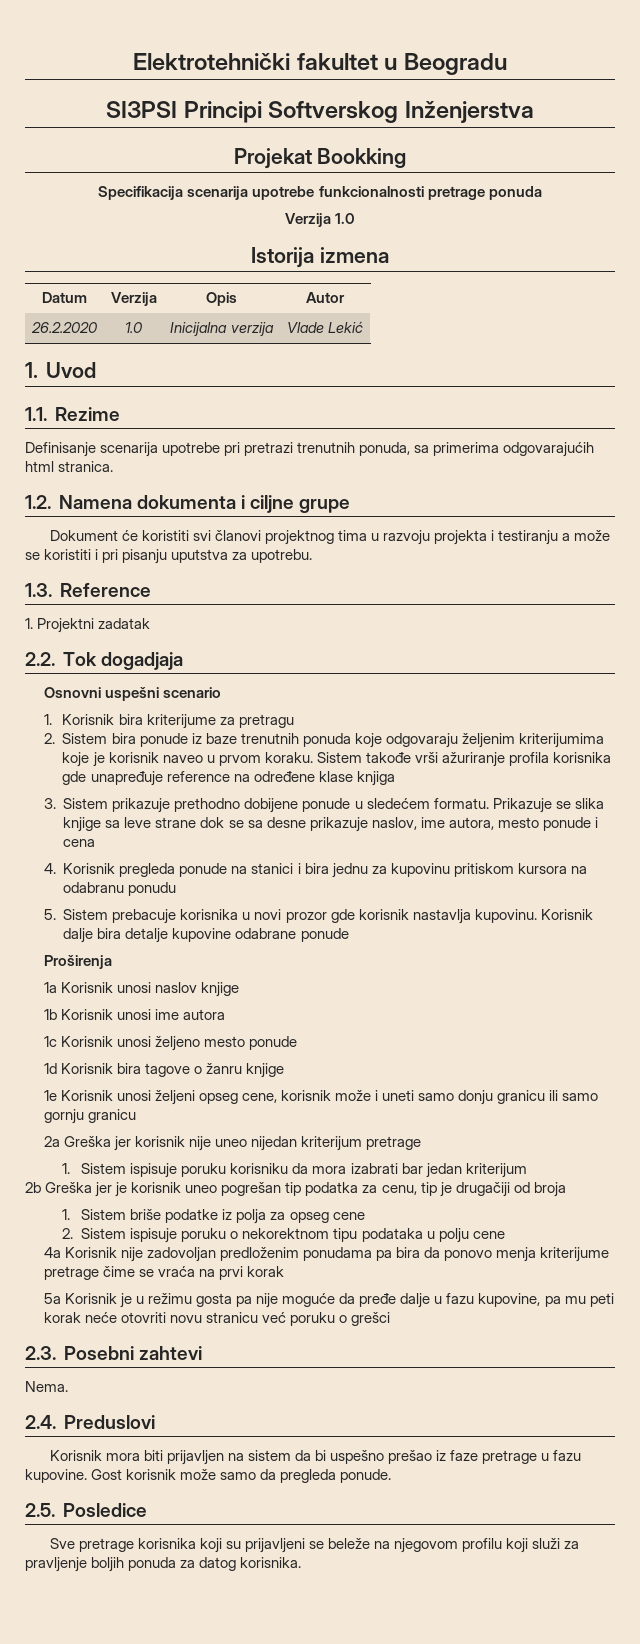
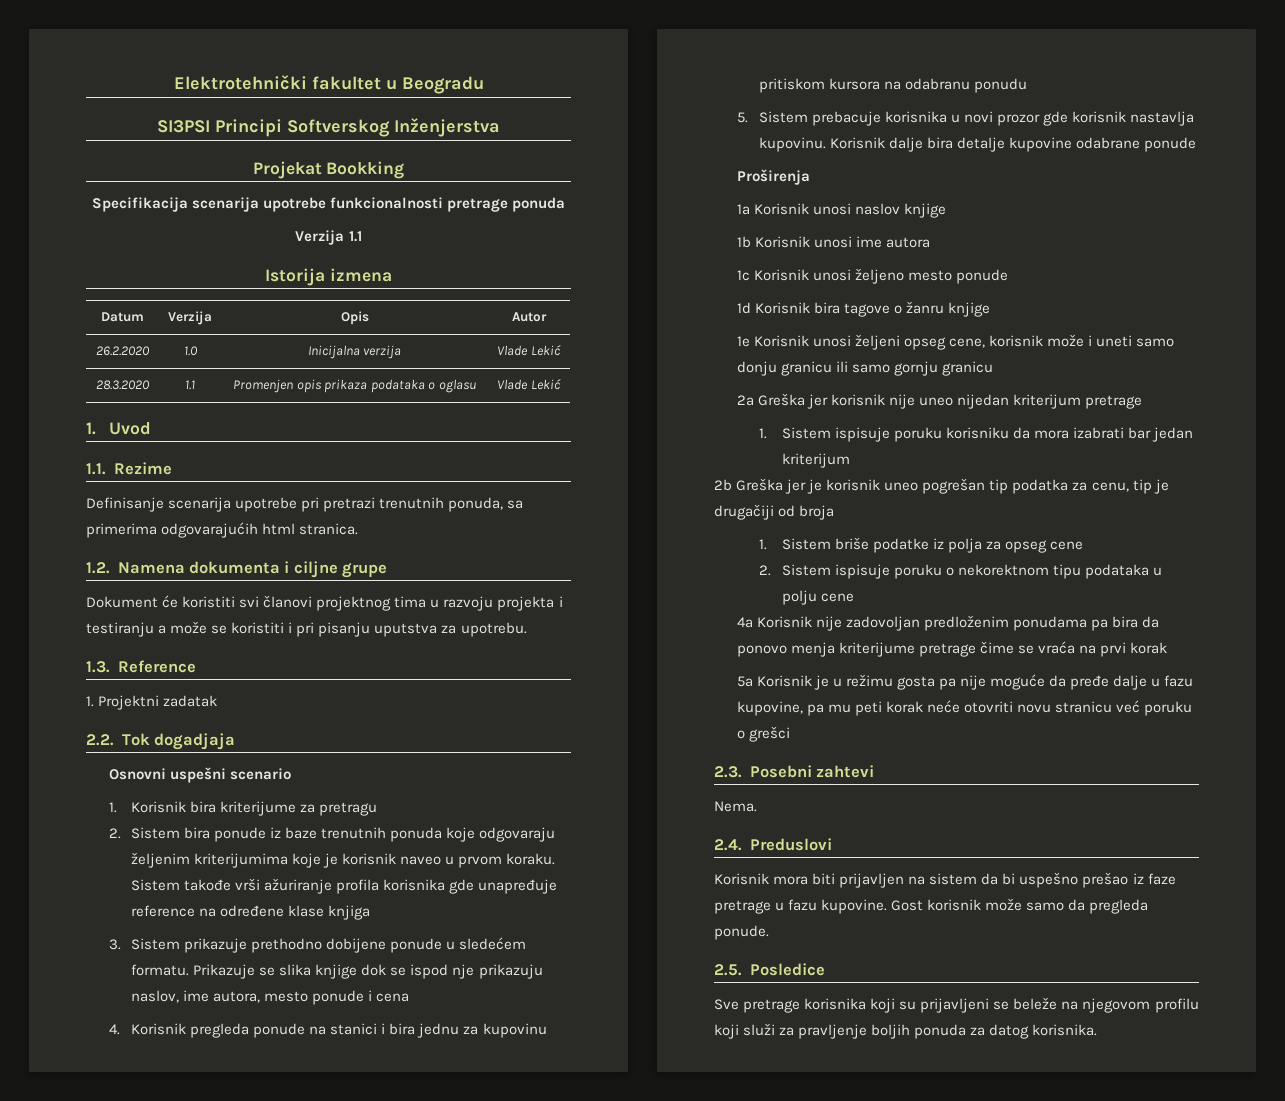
- Verzija 1.0
+ Verzija 1.1
+ 28.3.2020 | 1.1 | Promenjen opis prikaza podataka o oglasu | Vlade Lekić
- Prikazuje se slika knjige sa leve strane dok se sa desne prikazuje naslov, ime autora, mesto ponude i cena
+ Prikazuje se slika knjige dok se ispod nje prikazuju naslov, ime autora, mesto ponude i cena

